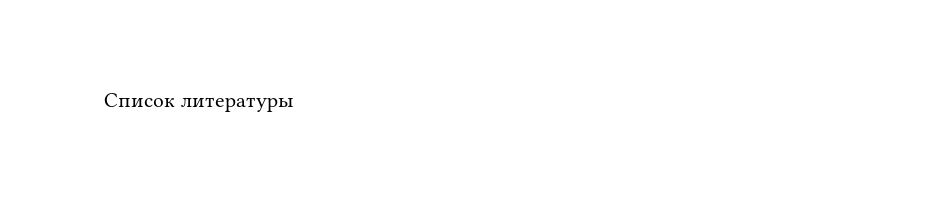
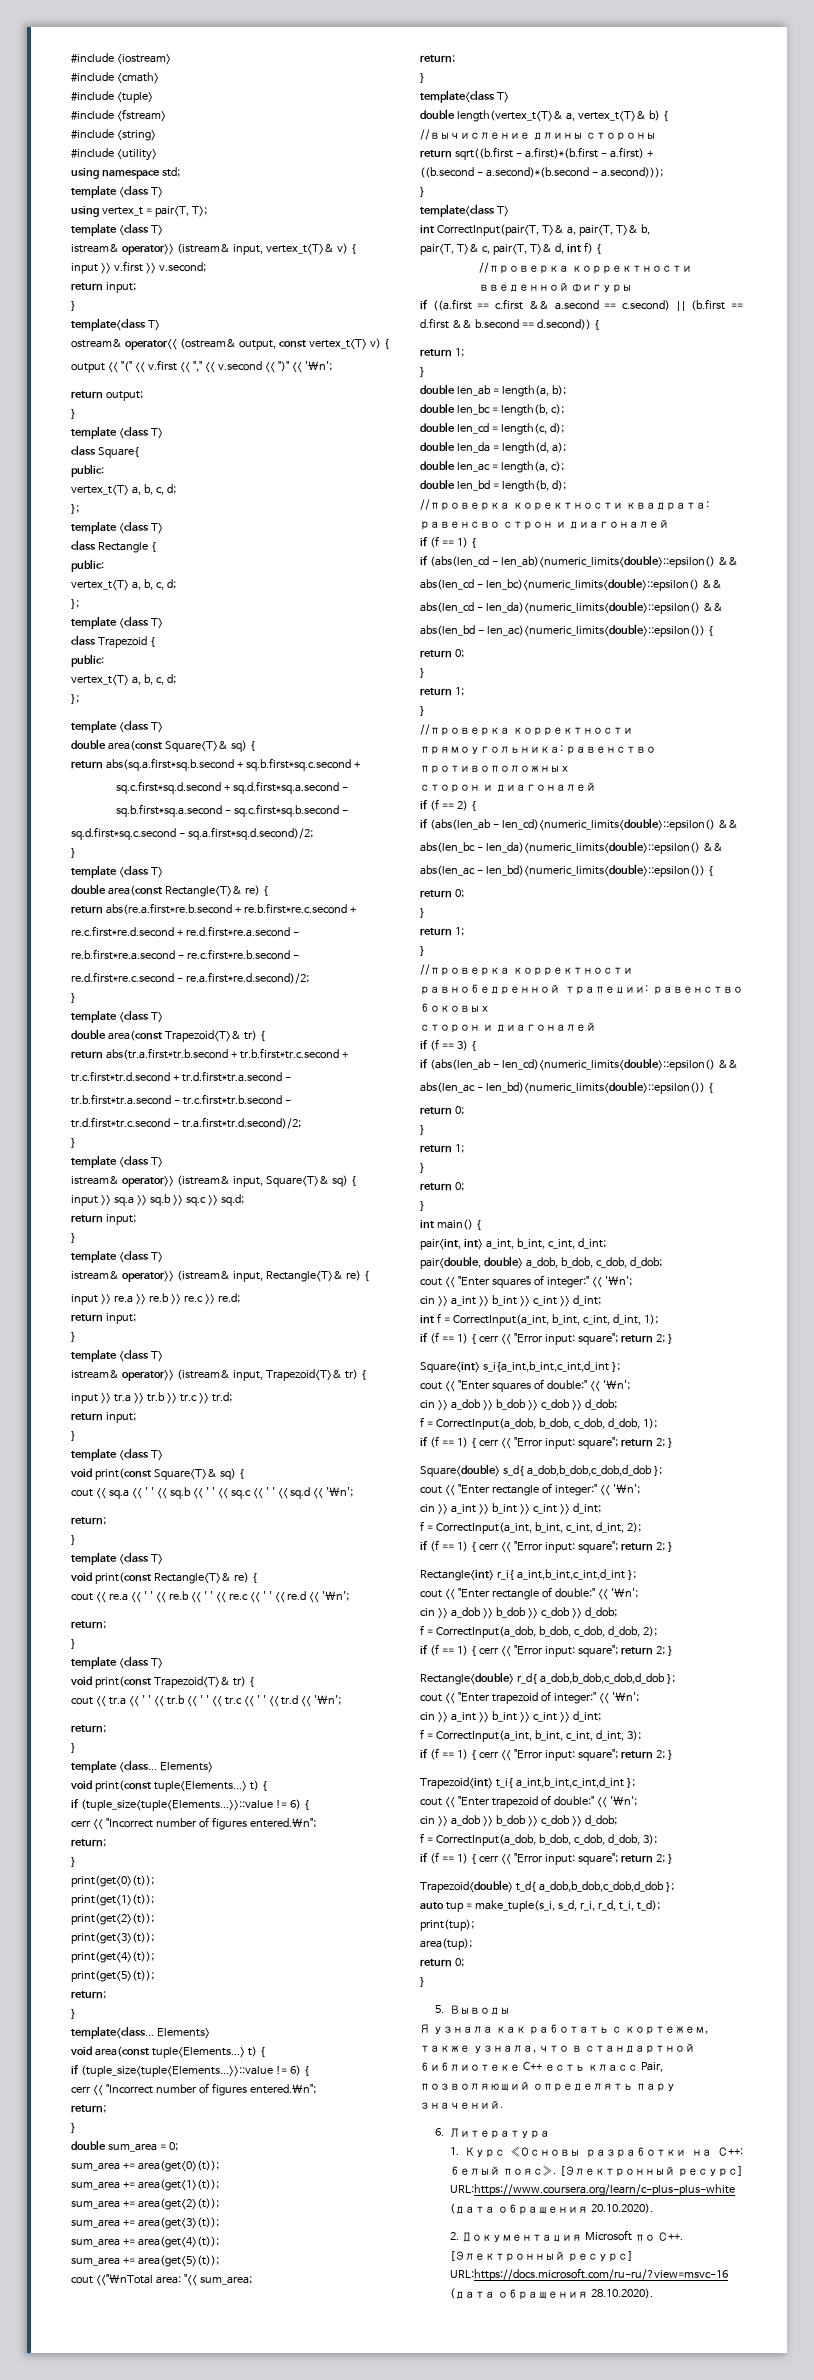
- Список литературы
+ #include <iostream>
+ #include <cmath>
+ #include <tuple>
+ #include <fstream>
+ #include <string>
+ #include <utility>
+ using namespace std;
+ template <class T>
+ using vertex_t = pair<T, T>;
+ template <class T>
+ istream& operator>> (istream& input, vertex_t<T>& v) {
+ input >> v.first >> v.second;
+ return input;
+ }
+ template<class T>
+ ostream& operator<< (ostream& output, const vertex_t<T> v) {
+ output << "(" << v.first << "," << v.second << ")" << '\n';
+ return output;
+ }
+ template <class T>
+ class Square{
+ public:
+ vertex_t<T> a, b, c, d;
+ };
+ template <class T>
+ class Rectangle {
+ public:
+ vertex_t<T> a, b, c, d;
+ };
+ template <class T>
+ class Trapezoid {
+ public:
+ vertex_t<T> a, b, c, d;
+ };
+ template <class T>
+ double area(const Square<T>& sq) {
+ return abs(sq.a.first*sq.b.second + sq.b.first*sq.c.second +
+ sq.c.first*sq.d.second + sq.d.first*sq.a.second -
+ sq.b.first*sq.a.second - sq.c.first*sq.b.second -
+ sq.d.first*sq.c.second - sq.a.first*sq.d.second)/2;
+ }
+ template <class T>
+ double area(const Rectangle<T>& re) {
+ return abs(re.a.first*re.b.second + re.b.first*re.c.second +
+ re.c.first*re.d.second + re.d.first*re.a.second -
+ re.b.first*re.a.second - re.c.first*re.b.second -
+ re.d.first*re.c.second - re.a.first*re.d.second)/2;
+ }
+ template <class T>
+ double area(const Trapezoid<T>& tr) {
+ return abs(tr.a.first*tr.b.second + tr.b.first*tr.c.second +
+ tr.c.first*tr.d.second + tr.d.first*tr.a.second -
+ tr.b.first*tr.a.second - tr.c.first*tr.b.second -
+ tr.d.first*tr.c.second - tr.a.first*tr.d.second)/2;
+ }
+ template <class T>
+ istream& operator>> (istream& input, Square<T>& sq) {
+ input >> sq.a >> sq.b >> sq.c >> sq.d;
+ return input;
+ }
+ template <class T>
+ istream& operator>> (istream& input, Rectangle<T>& re) {
+ input >> re.a >> re.b >> re.c >> re.d;
+ return input;
+ }
+ template <class T>
+ istream& operator>> (istream& input, Trapezoid<T>& tr) {
+ input >> tr.a >> tr.b >> tr.c >> tr.d;
+ return input;
+ }
+ template <class T>
+ void print(const Square<T>& sq) {
+ cout << sq.a << ' ' << sq.b << ' ' << sq.c << ' ' << sq.d << '\n';
+ return;
+ }
+ template <class T>
+ void print(const Rectangle<T>& re) {
+ cout << re.a << ' ' << re.b << ' ' << re.c << ' ' << re.d << '\n';
+ return;
+ }
+ template <class T>
+ void print(const Trapezoid<T>& tr) {
+ cout << tr.a << ' ' << tr.b << ' ' << tr.c << ' ' << tr.d << '\n';
+ return;
+ }
+ template <class... Elements>
+ void print(const tuple<Elements...> t) {
+ if (tuple_size<tuple<Elements...>>::value != 6) {
+ cerr << "Incorrect number of figures entered.\n";
+ return;
+ }
+ print(get<0>(t));
+ print(get<1>(t));
+ print(get<2>(t));
+ print(get<3>(t));
+ print(get<4>(t));
+ print(get<5>(t));
+ return;
+ }
+ template<class... Elements>
+ void area(const tuple<Elements...> t) {
+ if (tuple_size<tuple<Elements...>>::value != 6) {
+ cerr << "Incorrect number of figures entered.\n";
+ return;
+ }
+ double sum_area = 0;
+ sum_area += area(get<0>(t));
+ sum_area += area(get<1>(t));
+ sum_area += area(get<2>(t));
+ sum_area += area(get<3>(t));
+ sum_area += area(get<4>(t));
+ sum_area += area(get<5>(t));
+ cout <<"\nTotal area: "<< sum_area;
+ return;
+ }
+ template<class T>
+ double length(vertex_t<T>& a, vertex_t<T>& b) { //вычисление длины стороны
+ return sqrt((b.first - a.first)*(b.first - a.first) +
+ ((b.second - a.second)*(b.second - a.second)));
+ }
+ template<class T>
+ int CorrectInput(pair<T, T>& a, pair<T, T>& b,
+ pair<T, T>& c, pair<T, T>& d, int f) {
+ //проверка корректности введенной фигуры
+ if ((a.first == c.first && a.second == c.second) || (b.first == d.first && b.second == d.second)) {
+ return 1;
+ }
+ double len_ab = length(a, b);
+ double len_bc = length(b, c);
+ double len_cd = length(c, d);
+ double len_da = length(d, a);
+ double len_ac = length(a, c);
+ double len_bd = length(b, d);
+ //проверка коректности квадрата: равенсво строн и диагоналей
+ if (f == 1) {
+ if (abs(len_cd - len_ab)<numeric_limits<double>::epsilon() &&
+ abs(len_cd - len_bc)<numeric_limits<double>::epsilon() &&
+ abs(len_cd - len_da)<numeric_limits<double>::epsilon() &&
+ abs(len_bd - len_ac)<numeric_limits<double>::epsilon()) {
+ return 0;
+ }
+ return 1;
+ }
+ //проверка корректности прямоугольника: равенство противоположных
+ сторон и диагоналей
+ if (f == 2) {
+ if (abs(len_ab - len_cd)<numeric_limits<double>::epsilon() &&
+ abs(len_bc - len_da)<numeric_limits<double>::epsilon() &&
+ abs(len_ac - len_bd)<numeric_limits<double>::epsilon()) {
+ return 0;
+ }
+ return 1;
+ }
+ //проверка корректности равнобедренной трапеции: равенство боковых
+ сторон и диагоналей
+ if (f == 3) {
+ if (abs(len_ab - len_cd)<numeric_limits<double>::epsilon() &&
+ abs(len_ac - len_bd)<numeric_limits<double>::epsilon()) {
+ return 0;
+ }
+ return 1;
+ }
+ return 0;
+ }
+ int main() {
+ pair<int, int> a_int, b_int, c_int, d_int;
+ pair<double, double> a_dob, b_dob, c_dob, d_dob;
+ cout << "Enter squares of integer:" << '\n';
+ cin >> a_int >> b_int >> c_int >> d_int;
+ int f = CorrectInput(a_int, b_int, c_int, d_int, 1);
+ if (f == 1) { cerr << "Error input: square"; return 2; }
+ Square<int> s_i{a_int,b_int,c_int,d_int };
+ cout << "Enter squares of double:" << '\n';
+ cin >> a_dob >> b_dob >> c_dob >> d_dob;
+ f = CorrectInput(a_dob, b_dob, c_dob, d_dob, 1);
+ if (f == 1) { cerr << "Error input: square"; return 2; }
+ Square<double> s_d{ a_dob,b_dob,c_dob,d_dob };
+ cout << "Enter rectangle of integer:" << '\n';
+ cin >> a_int >> b_int >> c_int >> d_int;
+ f = CorrectInput(a_int, b_int, c_int, d_int, 2);
+ if (f == 1) { cerr << "Error input: square"; return 2; }
+ Rectangle<int> r_i{ a_int,b_int,c_int,d_int };
+ cout << "Enter rectangle of double:" << '\n';
+ cin >> a_dob >> b_dob >> c_dob >> d_dob;
+ f = CorrectInput(a_dob, b_dob, c_dob, d_dob, 2);
+ if (f == 1) { cerr << "Error input: square"; return 2; }
+ Rectangle<double> r_d{ a_dob,b_dob,c_dob,d_dob };
+ cout << "Enter trapezoid of integer:" << '\n';
+ cin >> a_int >> b_int >> c_int >> d_int;
+ f = CorrectInput(a_int, b_int, c_int, d_int, 3);
+ if (f == 1) { cerr << "Error input: square"; return 2; }
+ Trapezoid<int> t_i{ a_int,b_int,c_int,d_int };
+ cout << "Enter trapezoid of double:" << '\n';
+ cin >> a_dob >> b_dob >> c_dob >> d_dob;
+ f = CorrectInput(a_dob, b_dob, c_dob, d_dob, 3);
+ if (f == 1) { cerr << "Error input: square"; return 2; }
+ Trapezoid<double> t_d{ a_dob,b_dob,c_dob,d_dob };
+ auto tup = make_tuple(s_i, s_d, r_i, r_d, t_i, t_d);
+ print(tup);
+ area(tup);
+ return 0;
+ }
+ 5. Выводы
+ Я узнала как работать с кортежем, также узнала, что в стандартной библиотеке C++ есть класс Pair, позволяющий определять пару значений.
+ 6. Литература
+ 1. Курс «Основы разработки на С++: белый пояс». [Электронный ресурс] URL:https://www.coursera.org/learn/c-plus-plus-white (дата обращения 20.10.2020).
+ 2. Документация Microsoft по С++. [Электронный ресурс] URL:https://docs.microsoft.com/ru-ru/?view=msvc-16 (дата обращения 28.10.2020).

